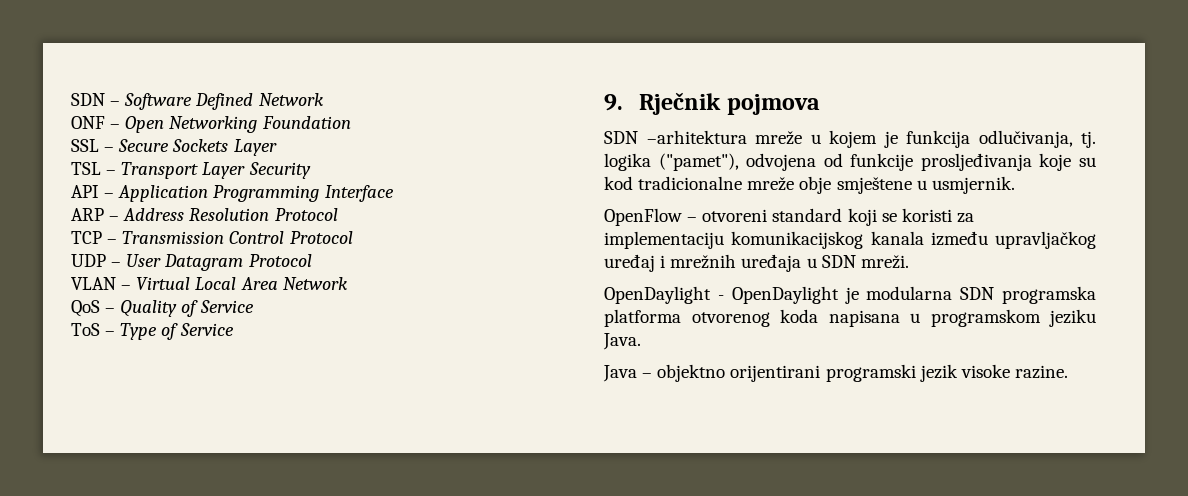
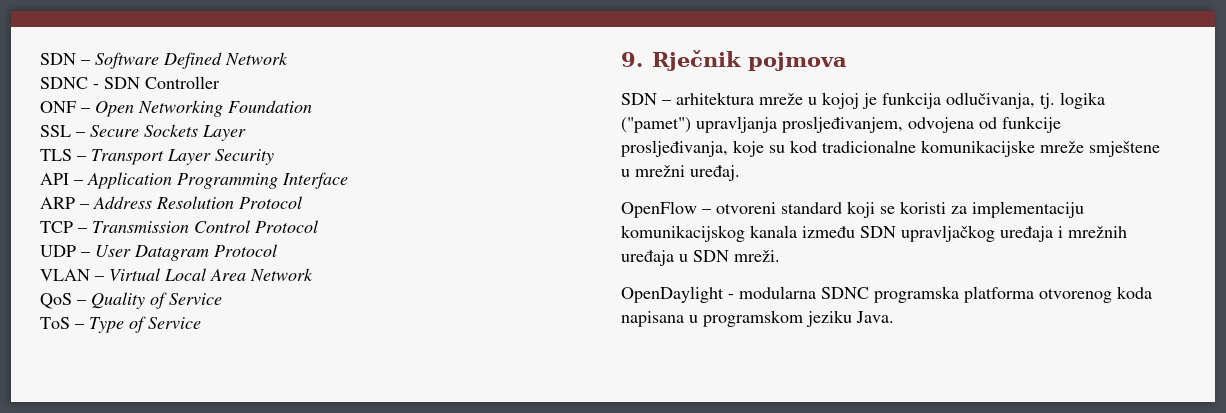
+ SDNC - SDN Controller
- TSL – Transport Layer Security
+ TLS – Transport Layer Security
- SDN –arhitektura mreže u kojem je funkcija odlučivanja, tj. logika ("pamet"), odvojena od funkcije prosljeđivanja koje su kod tradicionalne mreže obje smještene u usmjernik.
+ SDN – arhitektura mreže u kojoj je funkcija odlučivanja, tj. logika ("pamet") upravljanja prosljeđivanjem, odvojena od funkcije prosljeđivanja, koje su kod tradicionalne komunikacijske mreže smještene u mrežni uređaj.
- OpenFlow – otvoreni standard koji se koristi za implementaciju komunikacijskog kanala između upravljačkog uređaj i mrežnih uređaja u SDN mreži.
+ OpenFlow – otvoreni standard koji se koristi za implementaciju komunikacijskog kanala između SDN upravljačkog uređaja i mrežnih uređaja u SDN mreži.
- OpenDaylight - OpenDaylight je modularna SDN programska platforma otvorenog koda napisana u programskom jeziku Java.
+ OpenDaylight - modularna SDNC programska platforma otvorenog koda napisana u programskom jeziku Java.
- Java – objektno orijentirani programski jezik visoke razine.

